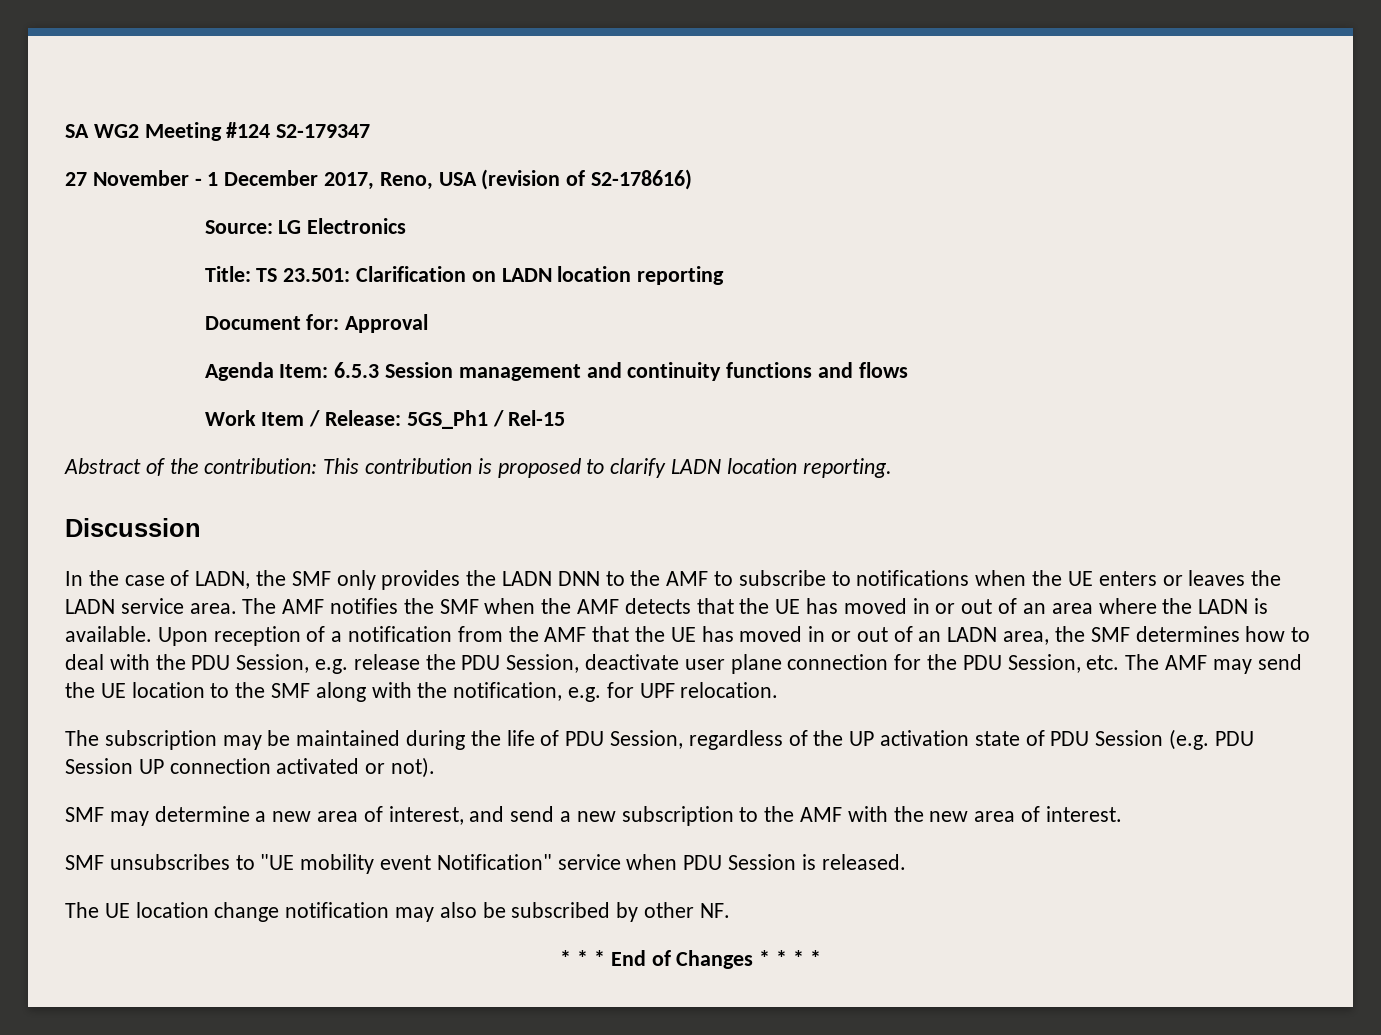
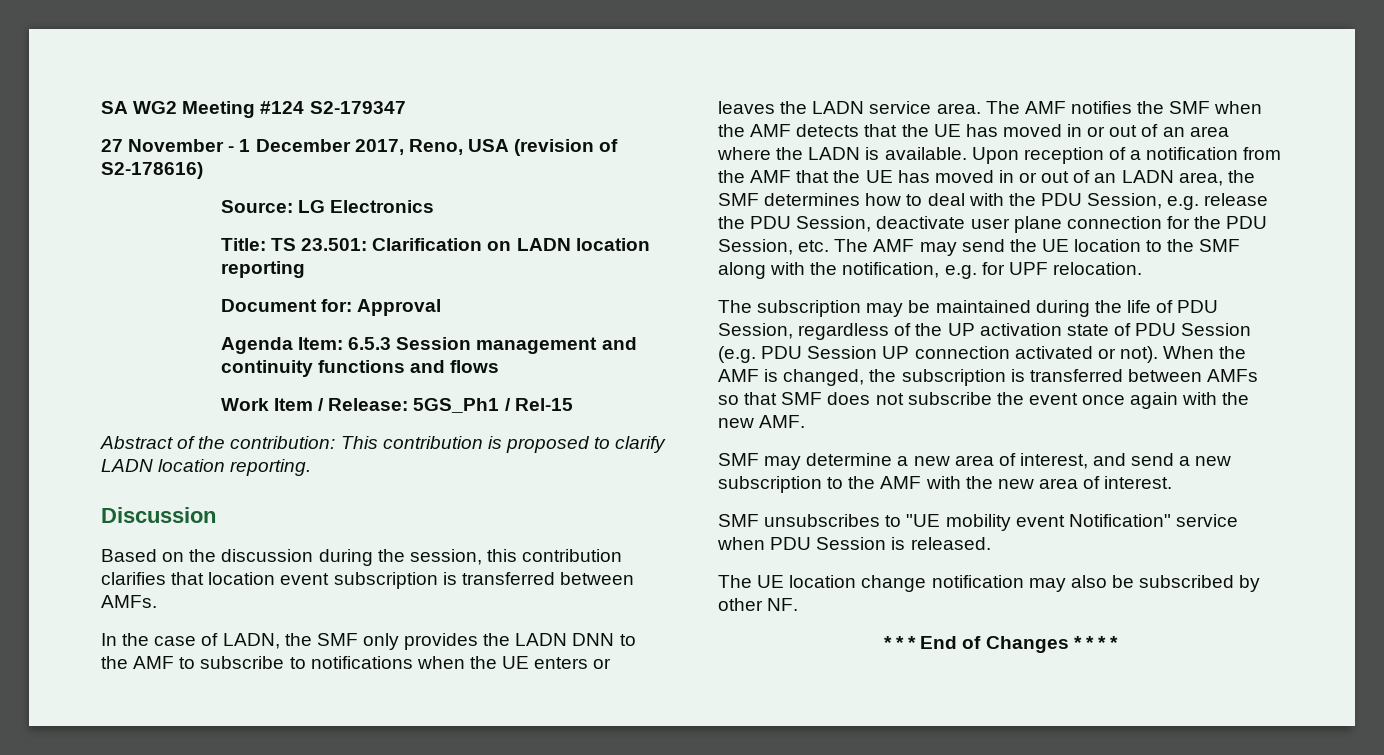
+ Based on the discussion during the session, this contribution clarifies that location event subscription is transferred between AMFs.
+ When the AMF is changed, the subscription is transferred between AMFs so that SMF does not subscribe the event once again with the new AMF.

